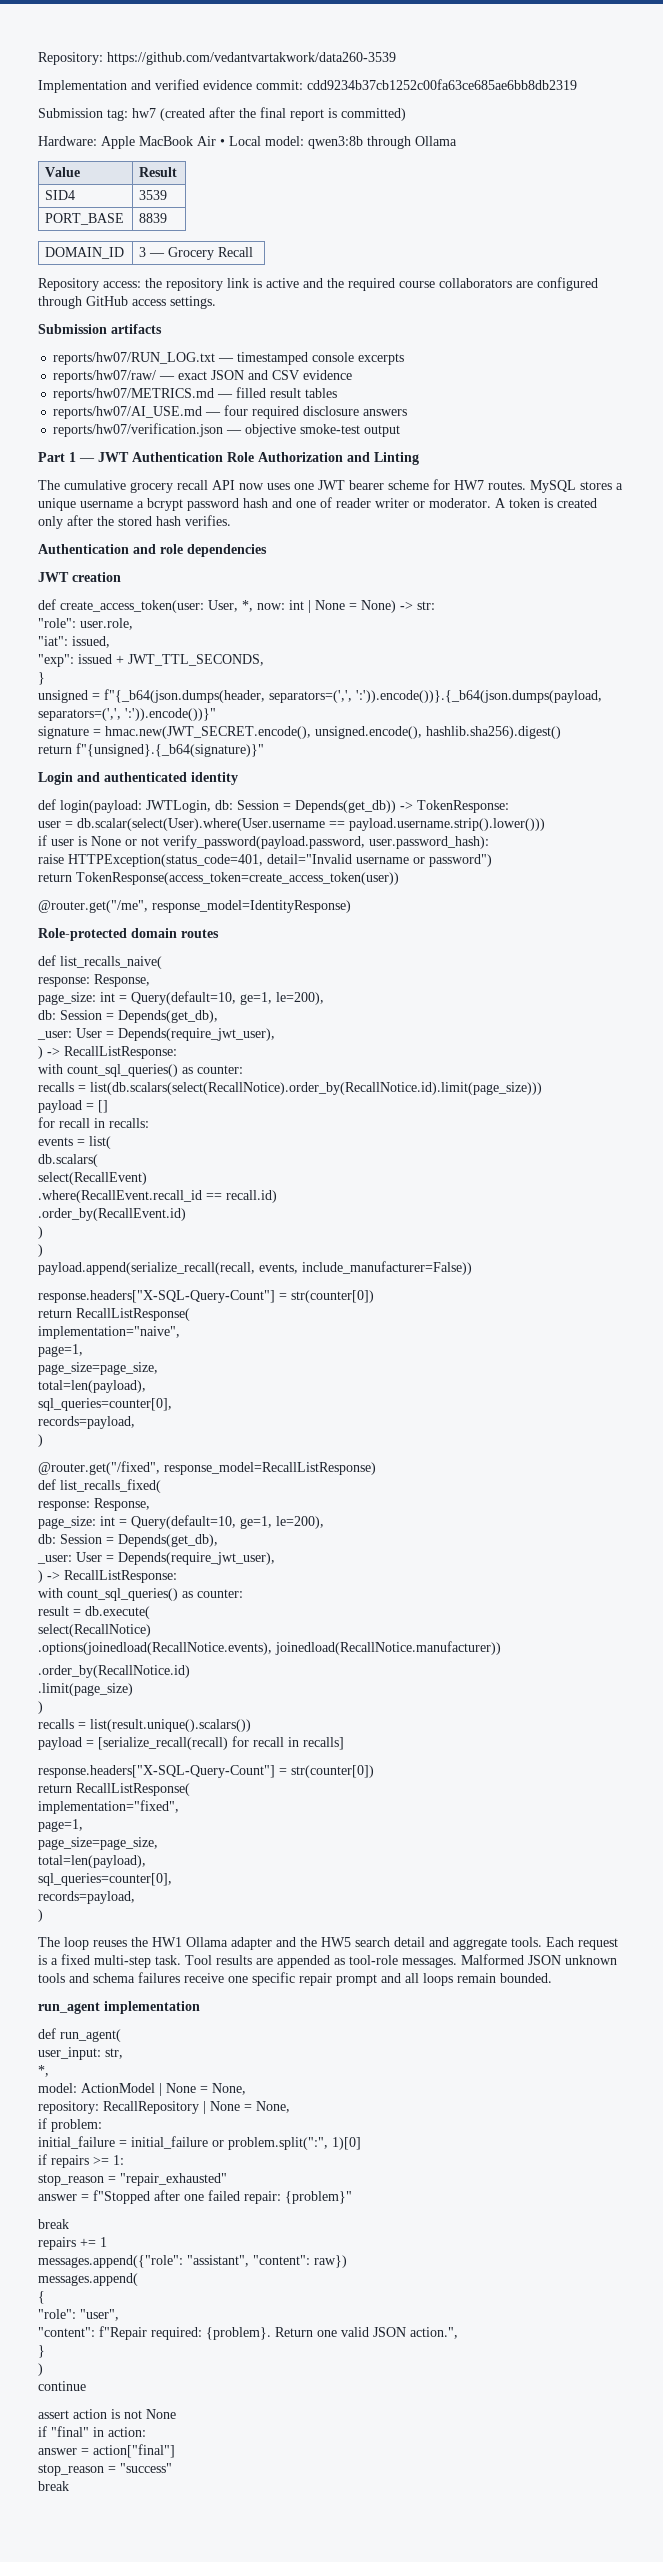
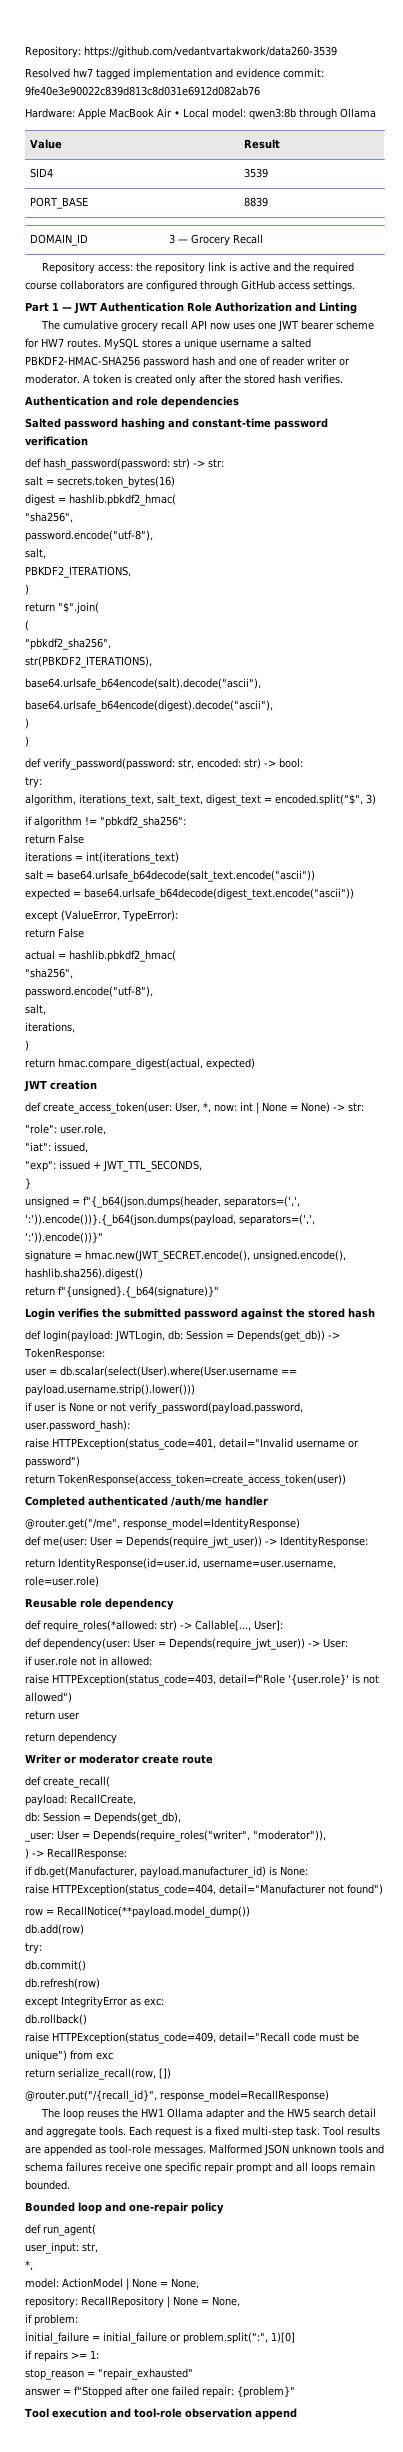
- Implementation and verified evidence commit: cdd9234b37cb1252c00fa63ce685ae6bb8db2319
- Submission tag: hw7 (created after the final report is committed)
+ Resolved hw7 tagged implementation and evidence commit: 9fe40e3e90022c839d813c8d031e6912d082ab76
- Submission artifacts
- reports/hw07/RUN_LOG.txt — timestamped console excerpts
- reports/hw07/raw/ — exact JSON and CSV evidence
- reports/hw07/METRICS.md — filled result tables
- reports/hw07/AI_USE.md — four required disclosure answers
- reports/hw07/verification.json — objective smoke-test output
- MySQL stores a unique username a bcrypt password hash and one of reader writer or moderator.
+ MySQL stores a unique username a salted PBKDF2-HMAC-SHA256 password hash and one of reader writer or moderator.
+ Salted password hashing and constant-time password verification
+ def hash_password(password: str) -> str:
+ salt = secrets.token_bytes(16)
+ digest = hashlib.pbkdf2_hmac(
+ "sha256",
+ password.encode("utf-8"),
+ salt,
+ PBKDF2_ITERATIONS,
+ )
+ return "$".join(
+ (
+ "pbkdf2_sha256",
+ str(PBKDF2_ITERATIONS),
+ base64.urlsafe_b64encode(salt).decode("ascii"),
+ base64.urlsafe_b64encode(digest).decode("ascii"),
+ )
+ )
+ def verify_password(password: str, encoded: str) -> bool:
+ try:
+ algorithm, iterations_text, salt_text, digest_text = encoded.split("$", 3)
+ if algorithm != "pbkdf2_sha256":
+ return False
+ iterations = int(iterations_text)
+ salt = base64.urlsafe_b64decode(salt_text.encode("ascii"))
+ expected = base64.urlsafe_b64decode(digest_text.encode("ascii"))
+ except (ValueError, TypeError):
+ return False
+ actual = hashlib.pbkdf2_hmac(
+ "sha256",
+ password.encode("utf-8"),
+ salt,
+ iterations,
+ )
+ return hmac.compare_digest(actual, expected)
- Login and authenticated identity
+ Login verifies the submitted password against the stored hash
+ Completed authenticated /auth/me handler
  @router.get("/me", response_model=IdentityResponse)
- Role-protected domain routes
- def list_recalls_naive(
- response: Response,
- page_size: int = Query(default=10, ge=1, le=200),
+ def me(user: User = Depends(require_jwt_user)) -> IdentityResponse:
+ return IdentityResponse(id=user.id, username=user.username, role=user.role)
+ Reusable role dependency
+ def require_roles(*allowed: str) -> Callable[..., User]:
+ def dependency(user: User = Depends(require_jwt_user)) -> User:
+ if user.role not in allowed:
+ raise HTTPException(status_code=403, detail=f"Role '{user.role}' is not allowed")
+ return user
+ return dependency
+ Writer or moderator create route
+ def create_recall(
+ payload: RecallCreate,
  db: Session = Depends(get_db),
- _user: User = Depends(require_jwt_user),
- ) -> RecallListResponse:
- with count_sql_queries() as counter:
- recalls = list(db.scalars(select(RecallNotice).order_by(RecallNotice.id).limit(page_size)))
- payload = []
- for recall in recalls:
- events = list(
- db.scalars(
- select(RecallEvent)
- .where(RecallEvent.recall_id == recall.id)
- .order_by(RecallEvent.id)
- )
- )
- payload.append(serialize_recall(recall, events, include_manufacturer=False))
- response.headers["X-SQL-Query-Count"] = str(counter[0])
- return RecallListResponse(
- implementation="naive",
- page=1,
- page_size=page_size,
- total=len(payload),
- sql_queries=counter[0],
- records=payload,
- )
- @router.get("/fixed", response_model=RecallListResponse)
- def list_recalls_fixed(
- response: Response,
- page_size: int = Query(default=10, ge=1, le=200),
- db: Session = Depends(get_db),
- _user: User = Depends(require_jwt_user),
- ) -> RecallListResponse:
- with count_sql_queries() as counter:
- result = db.execute(
- select(RecallNotice)
- .options(joinedload(RecallNotice.events), joinedload(RecallNotice.manufacturer))
- .order_by(RecallNotice.id)
- .limit(page_size)
- )
- recalls = list(result.unique().scalars())
- payload = [serialize_recall(recall) for recall in recalls]
- response.headers["X-SQL-Query-Count"] = str(counter[0])
- return RecallListResponse(
- implementation="fixed",
- page=1,
- page_size=page_size,
- total=len(payload),
- sql_queries=counter[0],
- records=payload,
- )
+ _user: User = Depends(require_roles("writer", "moderator")),
+ ) -> RecallResponse:
+ if db.get(Manufacturer, payload.manufacturer_id) is None:
+ raise HTTPException(status_code=404, detail="Manufacturer not found")
+ row = RecallNotice(**payload.model_dump())
+ db.add(row)
+ try:
+ db.commit()
+ db.refresh(row)
+ except IntegrityError as exc:
+ db.rollback()
+ raise HTTPException(status_code=409, detail="Recall code must be unique") from exc
+ return serialize_recall(row, [])
+ @router.put("/{recall_id}", response_model=RecallResponse)
- run_agent implementation
+ Bounded loop and one-repair policy
  answer = f"Stopped after one failed repair: {problem}"
- break
- repairs += 1
- messages.append({"role": "assistant", "content": raw})
- messages.append(
- {
- "role": "user",
- "content": f"Repair required: {problem}. Return one valid JSON action.",
- }
- )
- continue
- assert action is not None
- if "final" in action:
- answer = action["final"]
- stop_reason = "success"
- break
+ Tool execution and tool-role observation append

